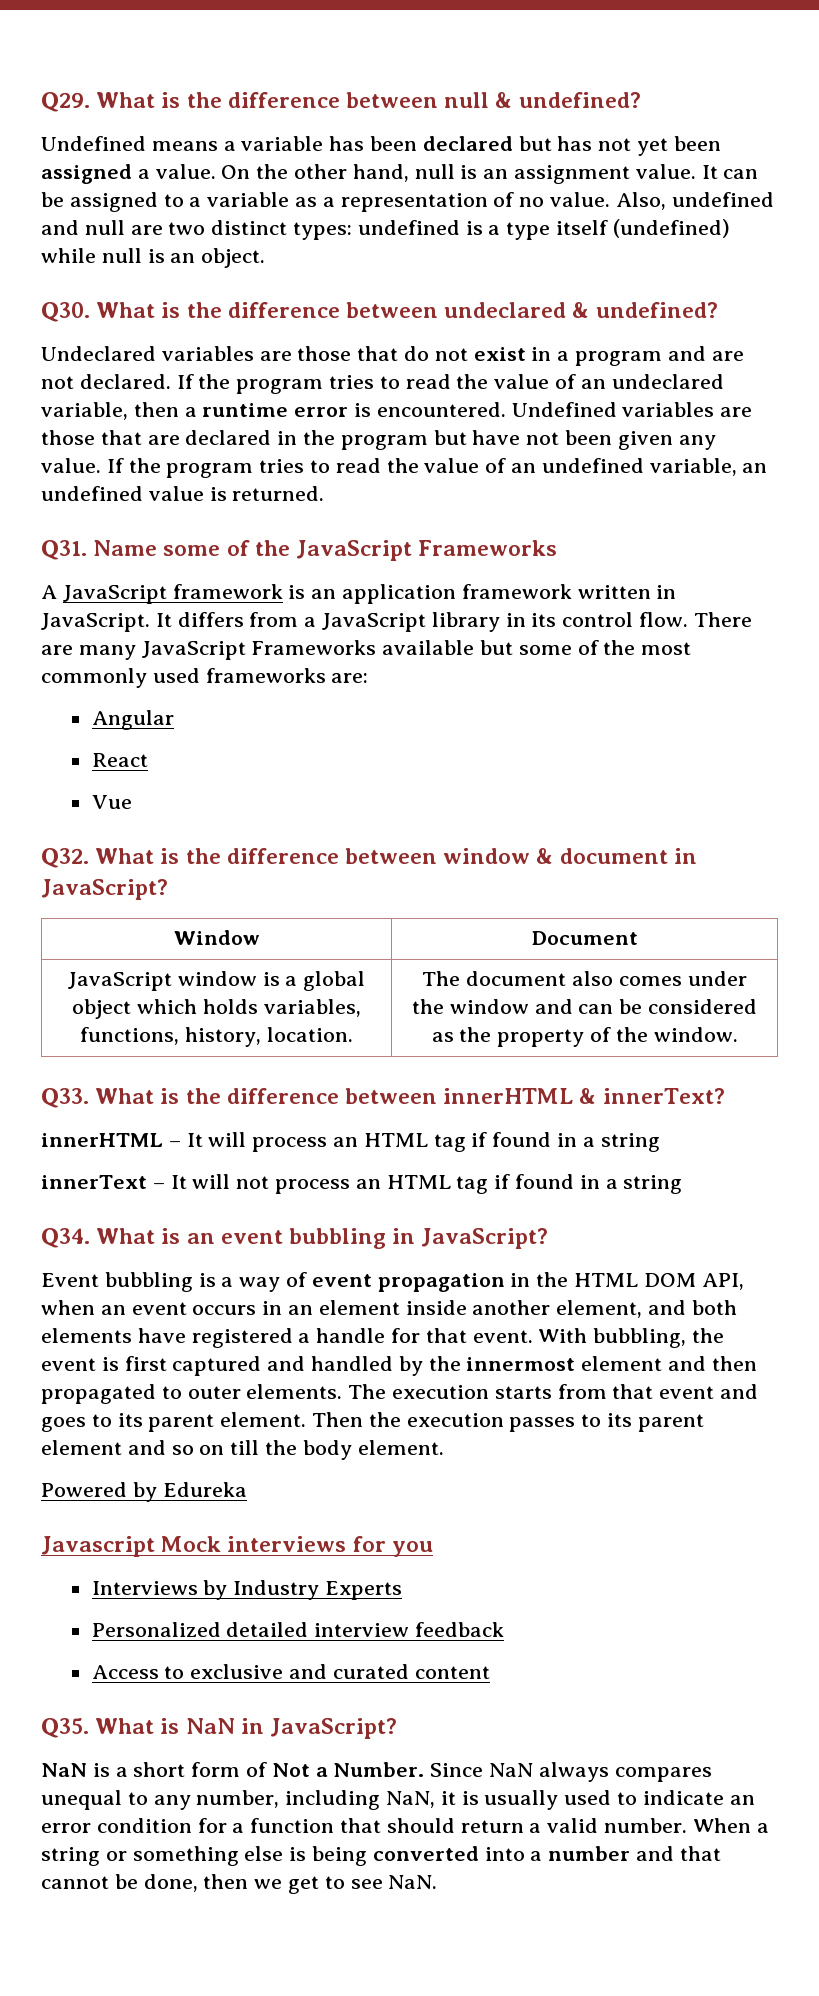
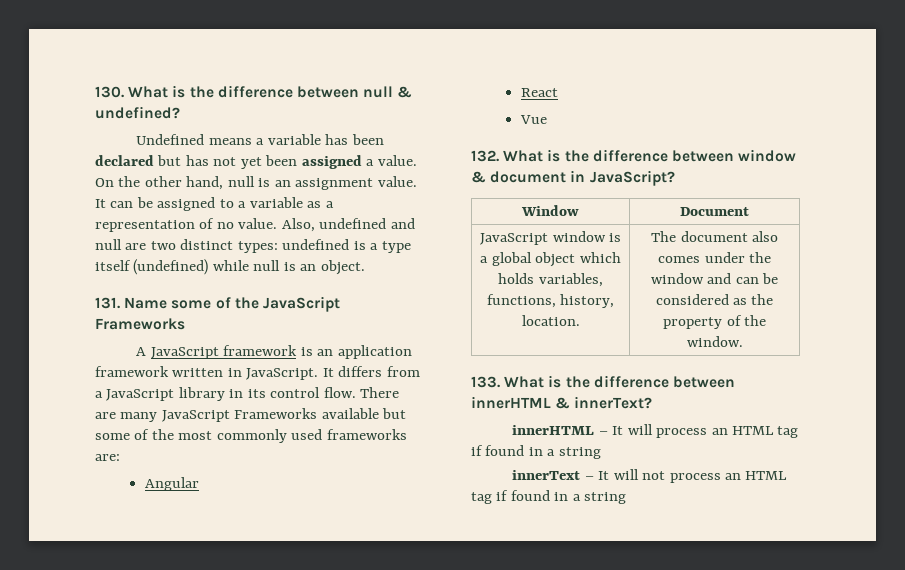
- Q29. What is the difference between null & undefined?
+ 130. What is the difference between null & undefined?
- Q30. What is the difference between undeclared & undefined?
- Undeclared variables are those that do not exist in a program and are not declared. If the program tries to read the value of an undeclared variable, then a runtime error is encountered. Undefined variables are those that are declared in the program but have not been given any value. If the program tries to read the value of an undefined variable, an undefined value is returned.
- Q31. Name some of the JavaScript Frameworks
+ 131. Name some of the JavaScript Frameworks
- Q32. What is the difference between window & document in JavaScript?
+ 132. What is the difference between window & document in JavaScript?
- Q33. What is the difference between innerHTML & innerText?
+ 133. What is the difference between innerHTML & innerText?
- Q34. What is an event bubbling in JavaScript?
- Event bubbling is a way of event propagation in the HTML DOM API, when an event occurs in an element inside another element, and both elements have registered a handle for that event. With bubbling, the event is first captured and handled by the innermost element and then propagated to outer elements. The execution starts from that event and goes to its parent element. Then the execution passes to its parent element and so on till the body element.
- Powered by Edureka
- Javascript Mock interviews for you
- Interviews by Industry Experts
- Personalized detailed interview feedback
- Access to exclusive and curated content
- Q35. What is NaN in JavaScript?
- NaN is a short form of Not a Number. Since NaN always compares unequal to any number, including NaN, it is usually used to indicate an error condition for a function that should return a valid number. When a string or something else is being converted into a number and that cannot be done, then we get to see NaN.

